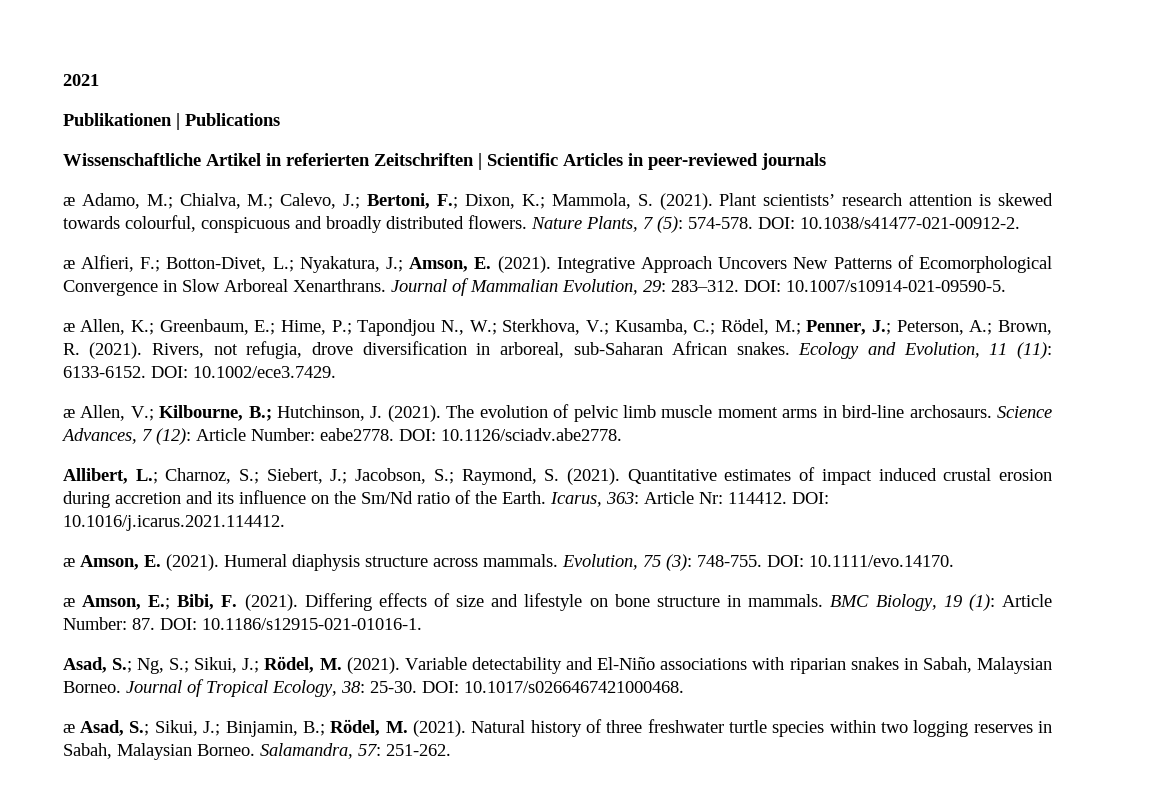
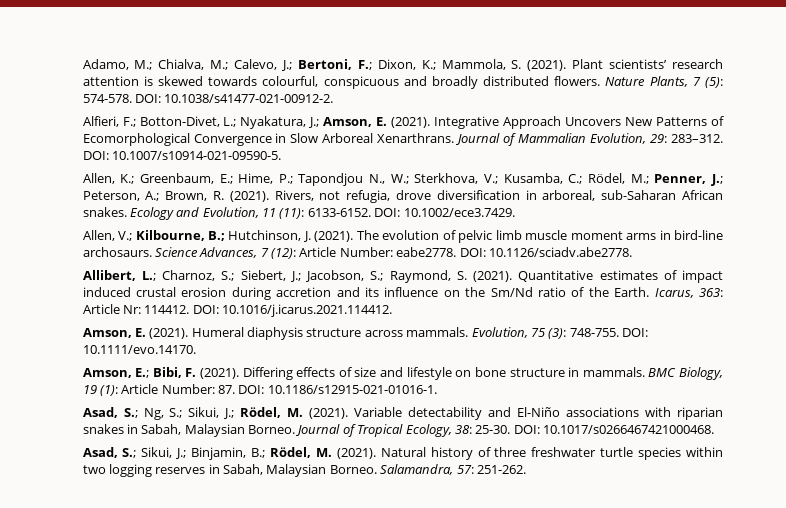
- 2021
- Publikationen | Publications
- Wissenschaftliche Artikel in referierten Zeitschriften | Scientific Articles in peer-reviewed journals
- æ Adamo, M.; Chialva, M.; Calevo, J.; Bertoni, F.; Dixon, K.; Mammola, S. (2021).
+ Adamo, M.; Chialva, M.; Calevo, J.; Bertoni, F.; Dixon, K.; Mammola, S. (2021).
- æ Alfieri, F.; Botton-Divet, L.; Nyakatura, J.; Amson, E. (2021).
+ Alfieri, F.; Botton-Divet, L.; Nyakatura, J.; Amson, E. (2021).
- æ Allen, K.; Greenbaum, E.; Hime, P.; Tapondjou N., W.; Sterkhova, V.; Kusamba, C.; Rödel, M.; Penner, J.; Peterson, A.; Brown, R. (2021).
+ Allen, K.; Greenbaum, E.; Hime, P.; Tapondjou N., W.; Sterkhova, V.; Kusamba, C.; Rödel, M.; Penner, J.; Peterson, A.; Brown, R. (2021).
- æ Allen, V.; Kilbourne, B.; Hutchinson, J. (2021).
+ Allen, V.; Kilbourne, B.; Hutchinson, J. (2021).
  DOI: 10.1016/j.icarus.2021.114412.
- æ Amson, E. (2021).
+ Amson, E. (2021).
- æ Amson, E.; Bibi, F. (2021).
+ Amson, E.; Bibi, F. (2021).
- æ Asad, S.; Sikui, J.; Binjamin, B.; Rödel, M. (2021).
+ Asad, S.; Sikui, J.; Binjamin, B.; Rödel, M. (2021).

